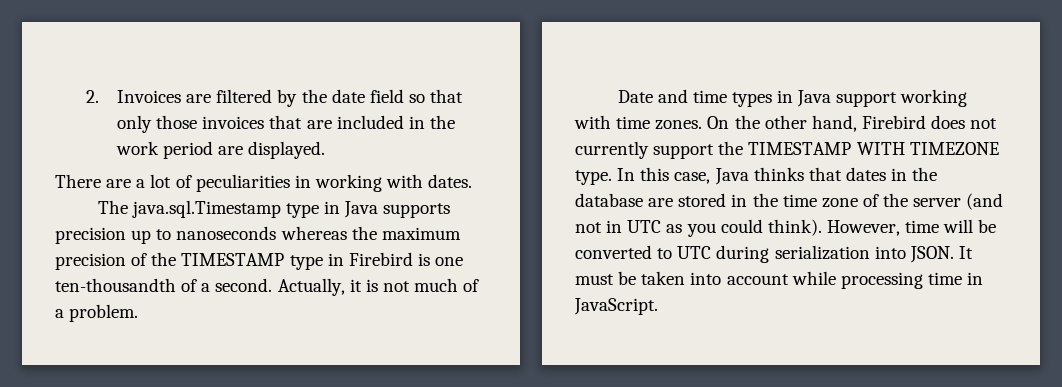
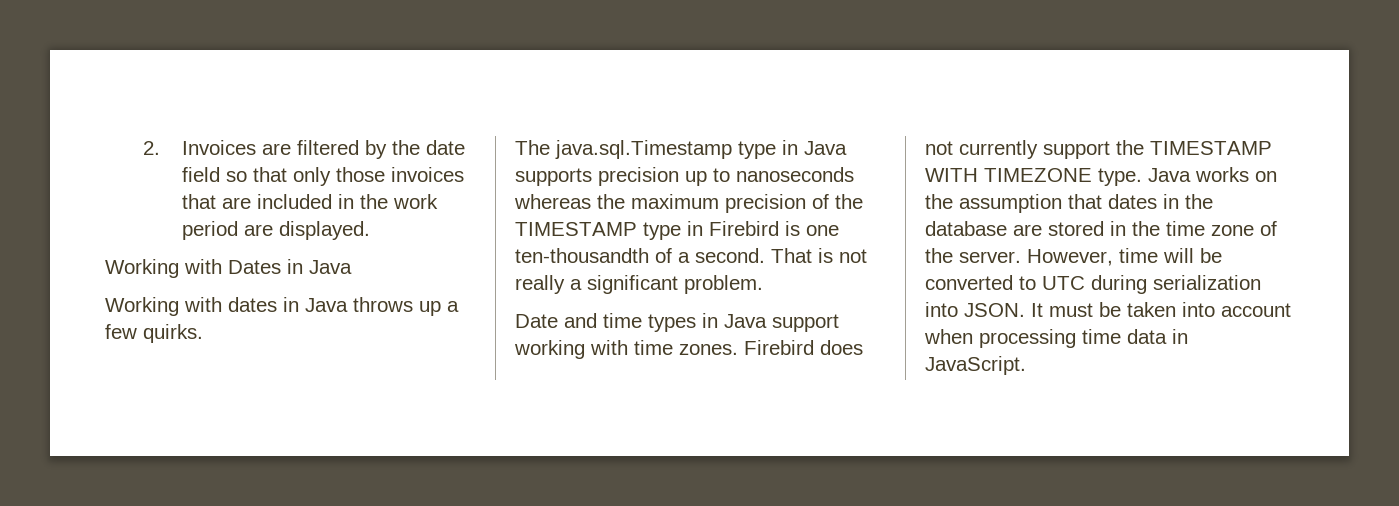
- There are a lot of peculiarities in working with dates.
+ Working with Dates in Java
+ Working with dates in Java throws up a few quirks.
- Actually, it is not much of a problem.
+ That is not really a significant problem.
- On the other hand, Firebird does not currently support the TIMESTAMP WITH TIMEZONE type.
+ Firebird does not currently support the TIMESTAMP WITH TIMEZONE type.
- In this case, Java thinks that dates in the database are stored in the time zone of the server (and not in UTC as you could think).
+ Java works on the assumption that dates in the database are stored in the time zone of the server.
- It must be taken into account while processing time in JavaScript.
+ It must be taken into account when processing time data in JavaScript.

